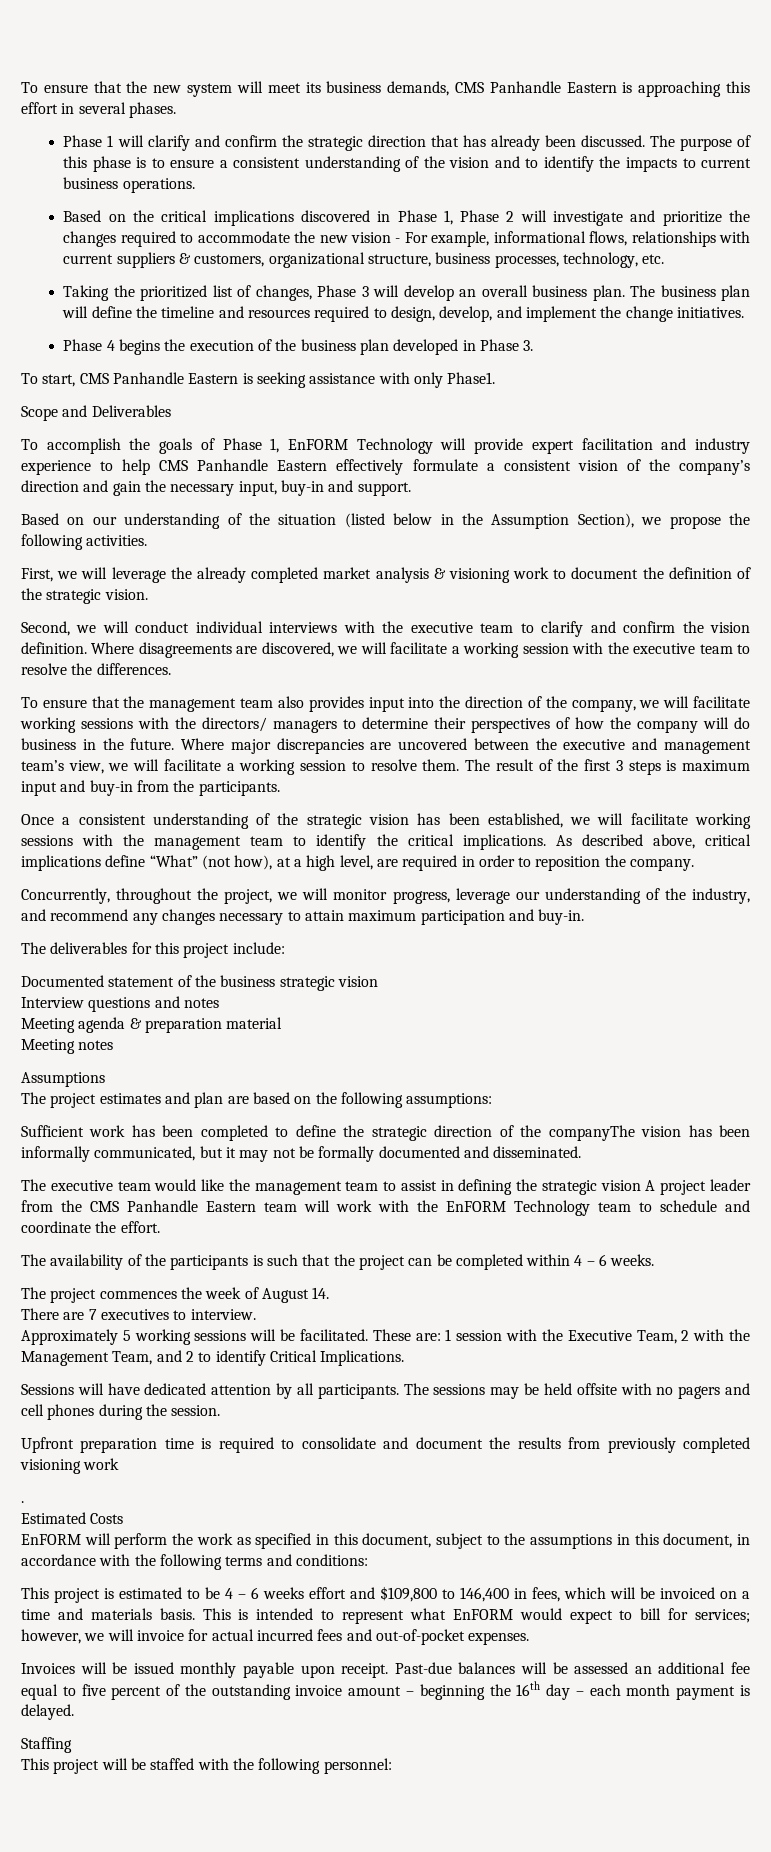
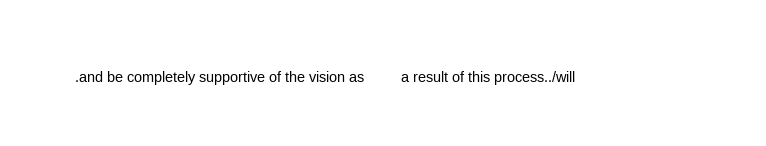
- To ensure that the new system will meet its business demands, CMS Panhandle Eastern is approaching this effort in several phases.
- Phase 1 will clarify and confirm the strategic direction that has already been discussed. The purpose of this phase is to ensure a consistent understanding of the vision and to identify the impacts to current business operations.
- Based on the critical implications discovered in Phase 1, Phase 2 will investigate and prioritize the changes required to accommodate the new vision - For example, informational flows, relationships with current suppliers & customers, organizational structure, business processes, technology, etc.
- Taking the prioritized list of changes, Phase 3 will develop an overall business plan. The business plan will define the timeline and resources required to design, develop, and implement the change initiatives.
- Phase 4 begins the execution of the business plan developed in Phase 3.
- To start, CMS Panhandle Eastern is seeking assistance with only Phase1.
- Scope and Deliverables
- To accomplish the goals of Phase 1, EnFORM Technology will provide expert facilitation and industry experience to help CMS Panhandle Eastern effectively formulate a consistent vision of the company’s direction and gain the necessary input, buy-in and support.
- Based on our understanding of the situation (listed below in the Assumption Section), we propose the following activities.
- First, we will leverage the already completed market analysis & visioning work to document the definition of the strategic vision.
- Second, we will conduct individual interviews with the executive team to clarify and confirm the vision definition. Where disagreements are discovered, we will facilitate a working session with the executive team to resolve the differences.
- To ensure that the management team also provides input into the direction of the company, we will facilitate working sessions with the directors/ managers to determine their perspectives of how the company will do business in the future. Where major discrepancies are uncovered between the executive and management team’s view, we will facilitate a working session to resolve them. The result of the first 3 steps is maximum input and buy-in from the participants.
- Once a consistent understanding of the strategic vision has been established, we will facilitate working sessions with the management team to identify the critical implications. As described above, critical implications define “What” (not how), at a high level, are required in order to reposition the company.
- Concurrently, throughout the project, we will monitor progress, leverage our understanding of the industry, and recommend any changes necessary to attain maximum participation and buy-in.
- The deliverables for this project include:
- Documented statement of the business strategic vision
- Interview questions and notes
- Meeting agenda & preparation material
- Meeting notes
- Assumptions
- The project estimates and plan are based on the following assumptions:
- Sufficient work has been completed to define the strategic direction of the companyThe vision has been informally communicated, but it may not be formally documented and disseminated.
- The executive team would like the management team to assist in defining the strategic vision A project leader from the CMS Panhandle Eastern team will work with the EnFORM Technology team to schedule and coordinate the effort.
- The availability of the participants is such that the project can be completed within 4 – 6 weeks.
- The project commences the week of August 14.
- There are 7 executives to interview.
- Approximately 5 working sessions will be facilitated. These are: 1 session with the Executive Team, 2 with the Management Team, and 2 to identify Critical Implications.
- Sessions will have dedicated attention by all participants. The sessions may be held offsite with no pagers and cell phones during the session.
- Upfront preparation time is required to consolidate and document the results from previously completed visioning work
- .
- Estimated Costs
- EnFORM will perform the work as specified in this document, subject to the assumptions in this document, in accordance with the following terms and conditions:
- This project is estimated to be 4 – 6 weeks effort and $109,800 to 146,400 in fees, which will be invoiced on a time and materials basis. This is intended to represent what EnFORM would expect to bill for services; however, we will invoice for actual incurred fees and out-of-pocket expenses.
- Invoices will be issued monthly payable upon receipt. Past-due balances will be assessed an additional fee equal to five percent of the outstanding invoice amount – beginning the 16th day – each month payment is delayed.
- Staffing
- This project will be staffed with the following personnel:
+ .and be completely supportive of the vision as a result of this process../will

